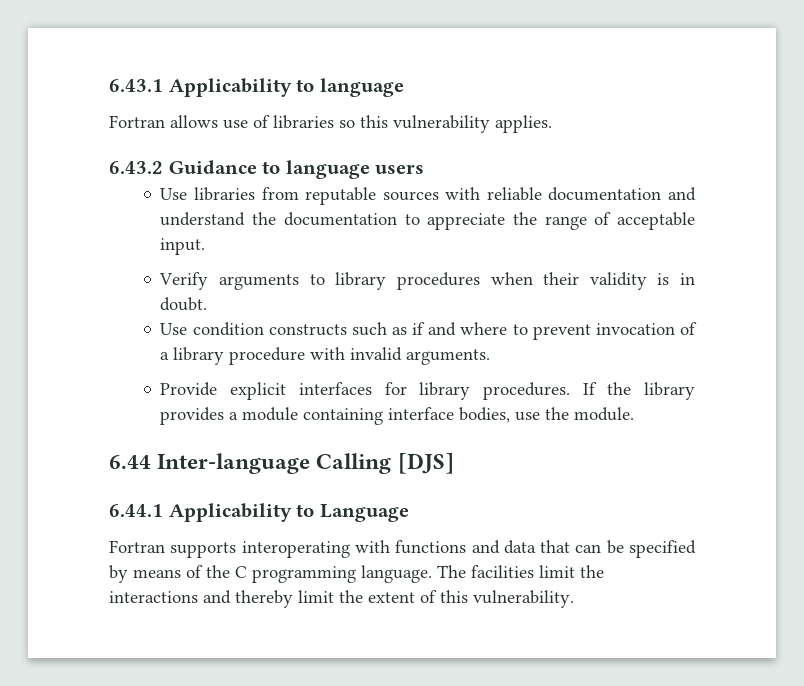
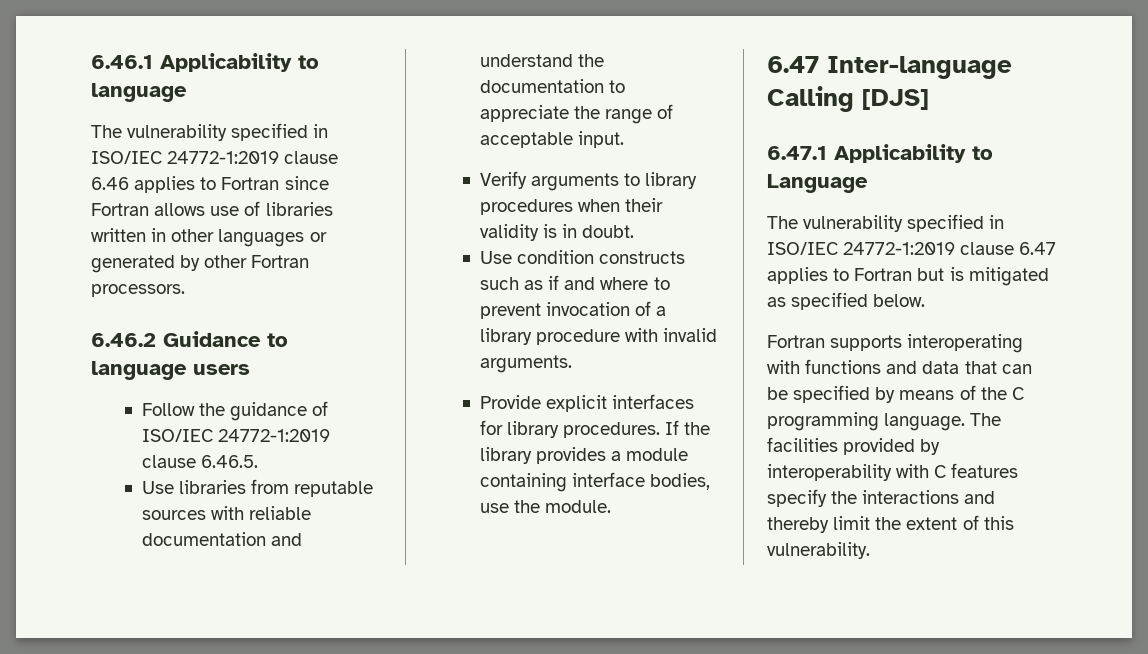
- 6.43.1 Applicability to language
+ 6.46.1 Applicability to language
- Fortran allows use of libraries so this vulnerability applies.
- 6.43.2 Guidance to language users
+ The vulnerability specified in ISO/IEC 24772-1:2019 clause 6.46 applies to Fortran since Fortran allows use of libraries written in other languages or generated by other Fortran processors.
+ 6.46.2 Guidance to language users
+ Follow the guidance of ISO/IEC 24772-1:2019 clause 6.46.5.
- 6.44 Inter-language Calling [DJS]
+ 6.47 Inter-language Calling [DJS]
- 6.44.1 Applicability to Language
+ 6.47.1 Applicability to Language
+ The vulnerability specified in ISO/IEC 24772-1:2019 clause 6.47 applies to Fortran but is mitigated as specified below.
- The facilities limit the interactions and thereby limit the extent of this vulnerability.
+ The facilities provided by interoperability with C features specify the interactions and thereby limit the extent of this vulnerability.

